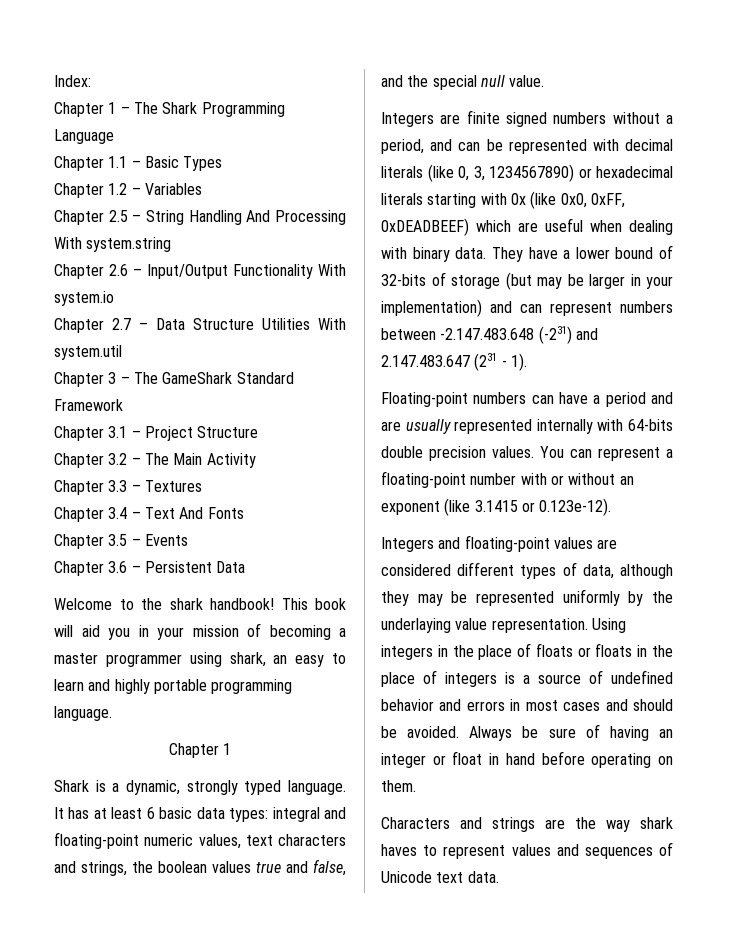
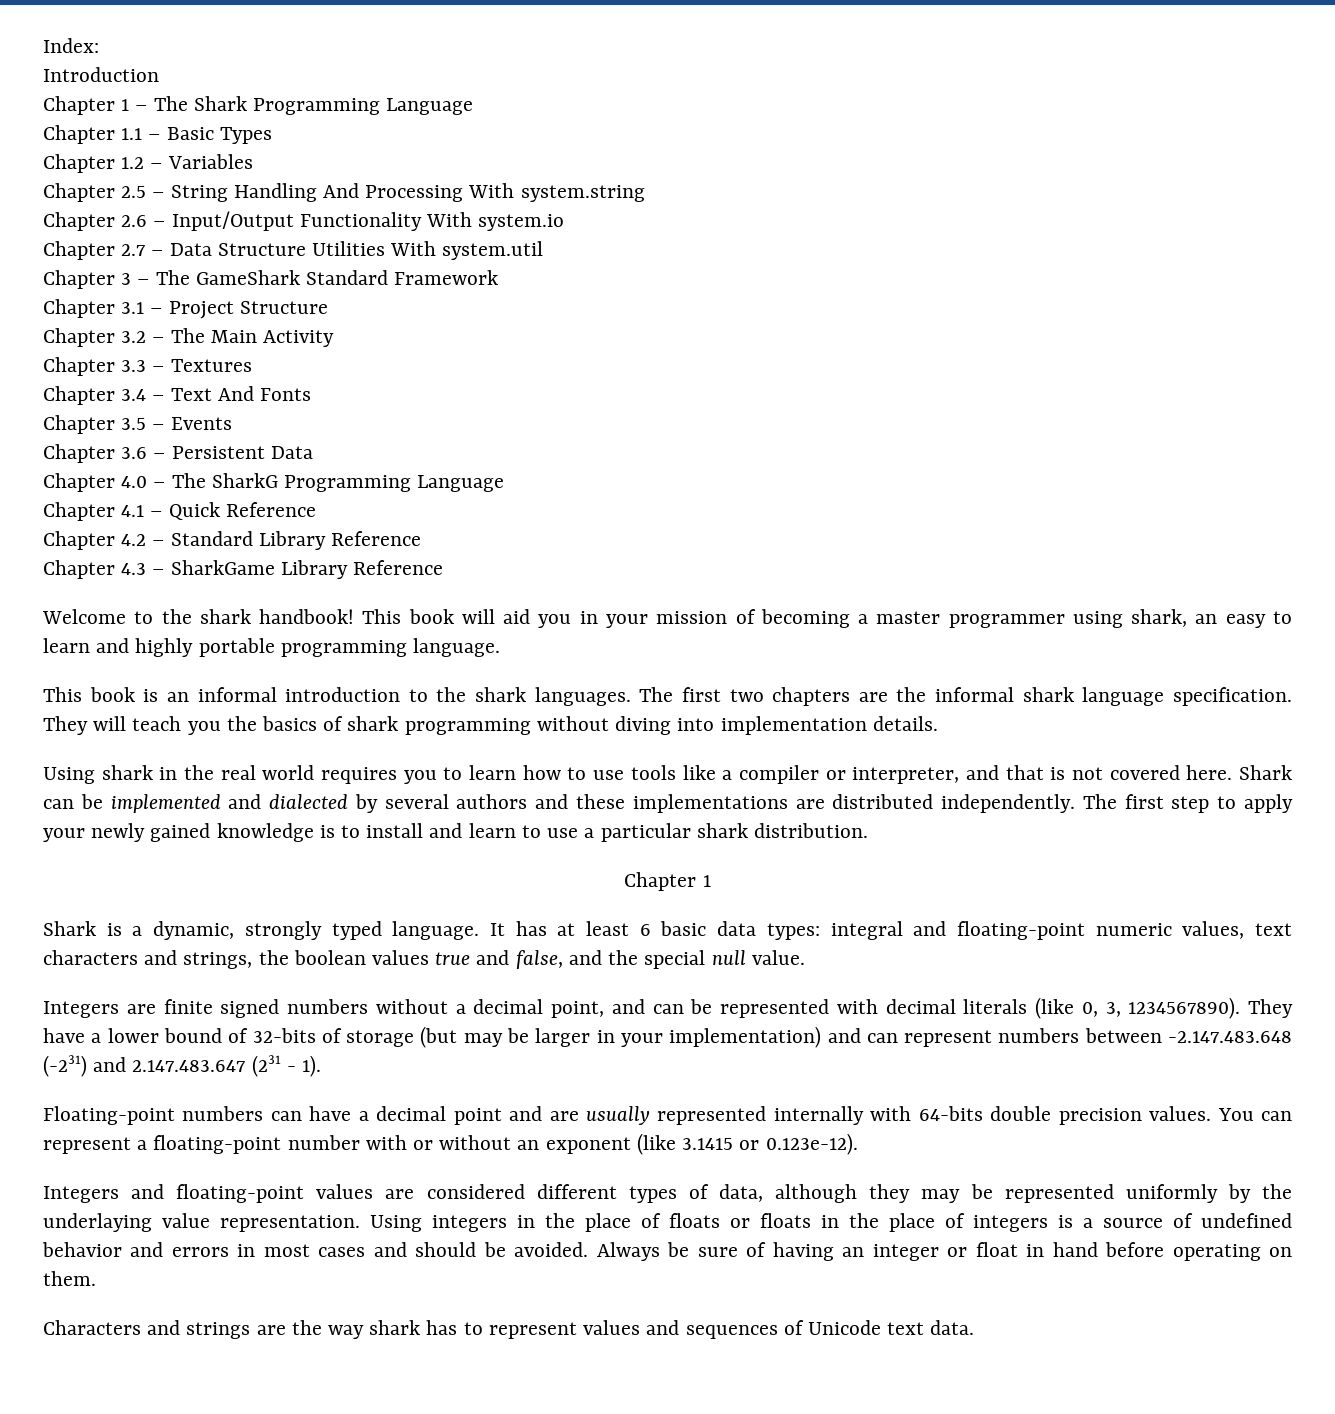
+ Introduction
+ Chapter 4.0 – The SharkG Programming Language
+ Chapter 4.1 – Quick Reference
+ Chapter 4.2 – Standard Library Reference
+ Chapter 4.3 – SharkGame Library Reference
+ This book is an informal introduction to the shark languages. The first two chapters are the informal shark language specification. They will teach you the basics of shark programming without diving into implementation details.
+ Using shark in the real world requires you to learn how to use tools like a compiler or interpreter, and that is not covered here. Shark can be implemented and dialected by several authors and these implementations are distributed independently. The first step to apply your newly gained knowledge is to install and learn to use a particular shark distribution.
- Integers are finite signed numbers without a period, and can be represented with decimal literals (like 0, 3, 1234567890) or hexadecimal literals starting with 0x (like 0x0, 0xFF, 0xDEADBEEF) which are useful when dealing with binary data.
+ Integers are finite signed numbers without a decimal point, and can be represented with decimal literals (like 0, 3, 1234567890).
- Floating-point numbers can have a period and are usually represented internally with 64-bits double precision values.
+ Floating-point numbers can have a decimal point and are usually represented internally with 64-bits double precision values.
- Characters and strings are the way shark haves to represent values and sequences of Unicode text data.
+ Characters and strings are the way shark has to represent values and sequences of Unicode text data.

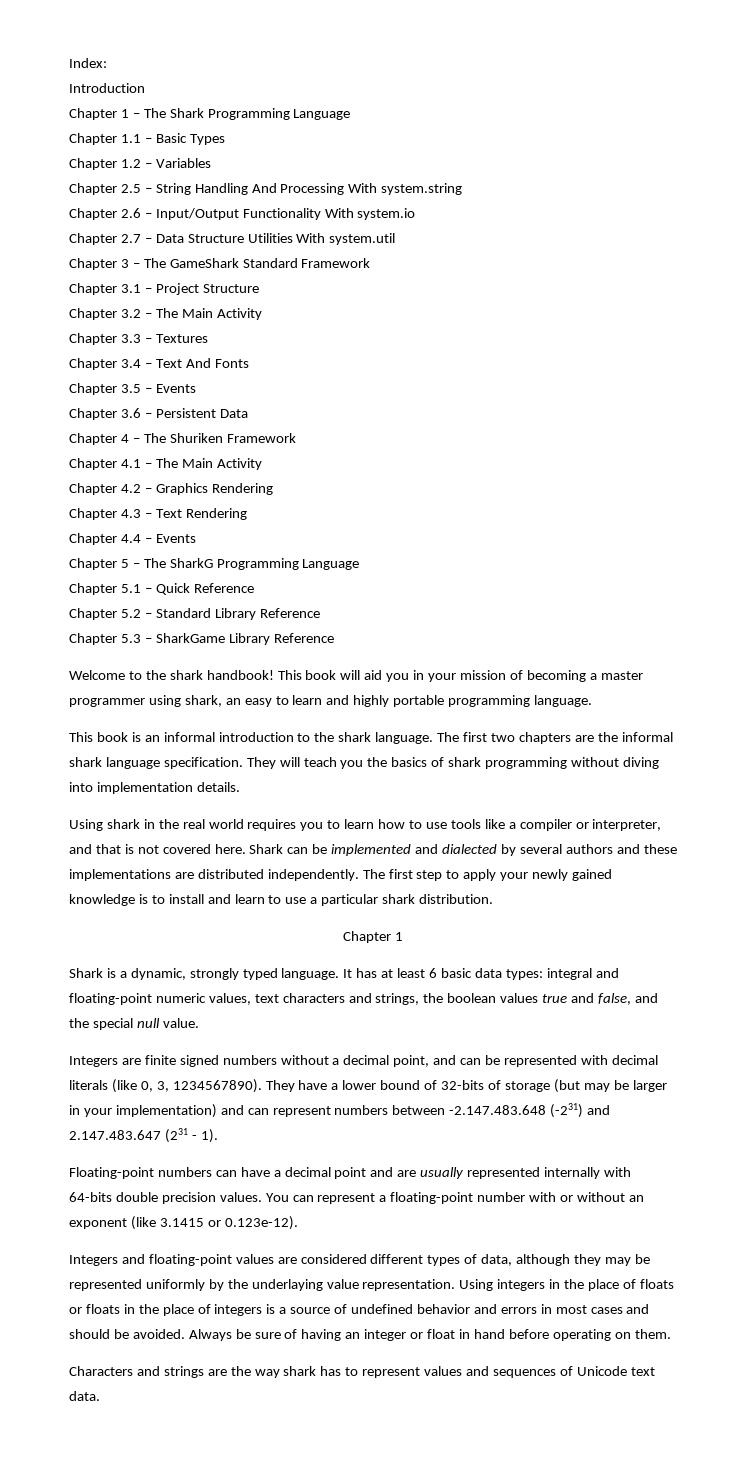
- Chapter 4.0 – The SharkG Programming Language
+ Chapter 4 – The Shuriken Framework
+ Chapter 4.1 – The Main Activity
+ Chapter 4.2 – Graphics Rendering
+ Chapter 4.3 – Text Rendering
+ Chapter 4.4 – Events
+ Chapter 5 – The SharkG Programming Language
- Chapter 4.1 – Quick Reference
+ Chapter 5.1 – Quick Reference
- Chapter 4.2 – Standard Library Reference
+ Chapter 5.2 – Standard Library Reference
- Chapter 4.3 – SharkGame Library Reference
+ Chapter 5.3 – SharkGame Library Reference
- This book is an informal introduction to the shark languages.
+ This book is an informal introduction to the shark language.

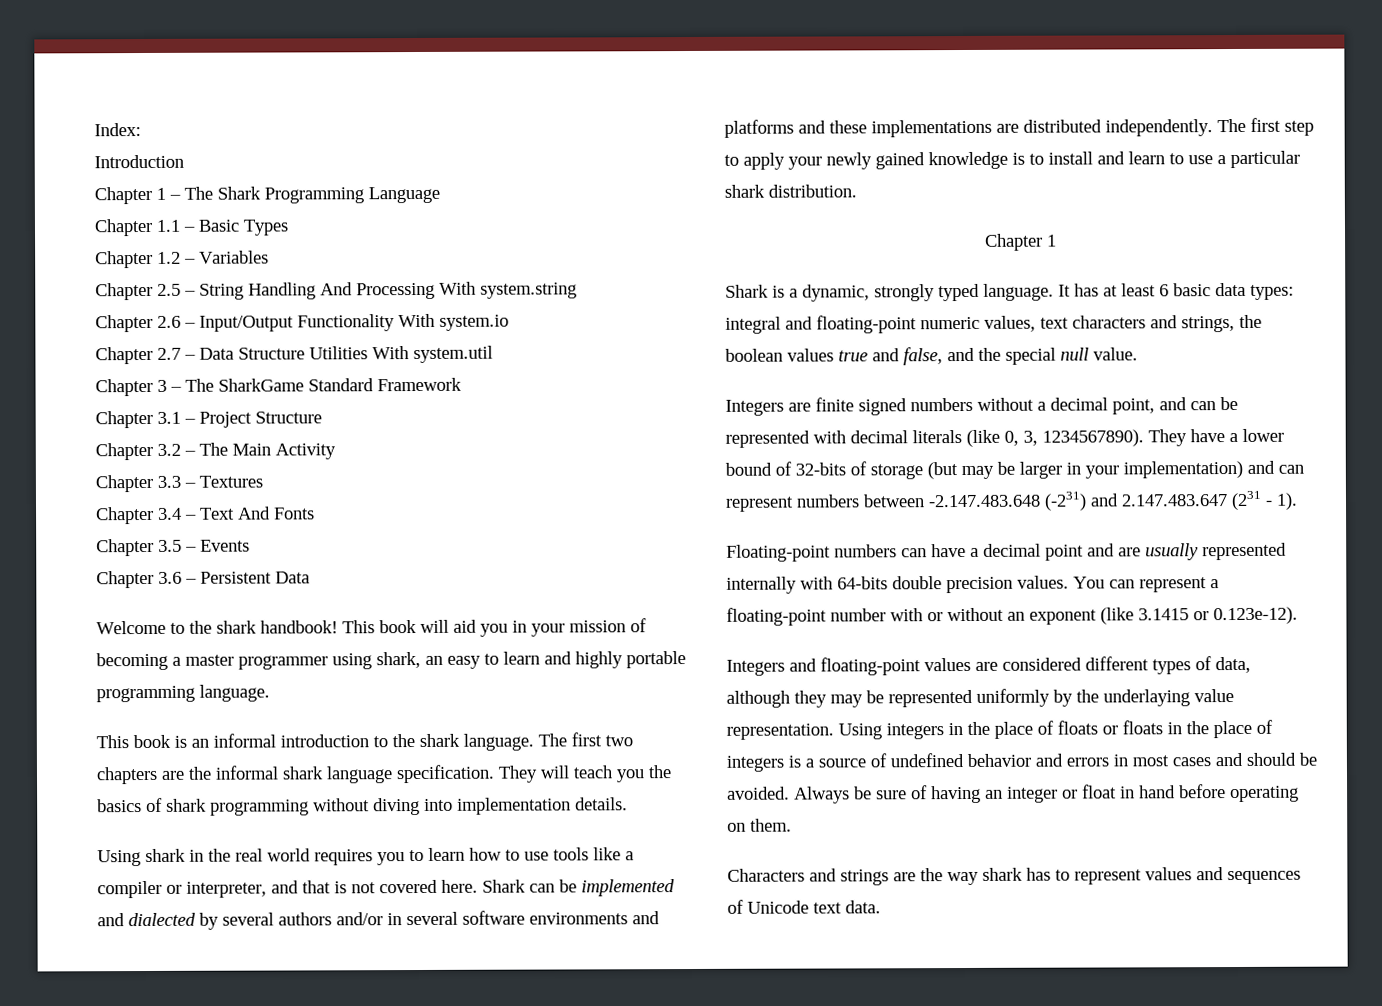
- Chapter 3 – The GameShark Standard Framework
+ Chapter 3 – The SharkGame Standard Framework
- Chapter 4 – The Shuriken Framework
- Chapter 4.1 – The Main Activity
- Chapter 4.2 – Graphics Rendering
- Chapter 4.3 – Text Rendering
- Chapter 4.4 – Events
- Chapter 5 – The SharkG Programming Language
- Chapter 5.1 – Quick Reference
- Chapter 5.2 – Standard Library Reference
- Chapter 5.3 – SharkGame Library Reference
- Shark can be implemented and dialected by several authors and these implementations are distributed independently.
+ Shark can be implemented and dialected by several authors and/or in several software environments and platforms and these implementations are distributed independently.

